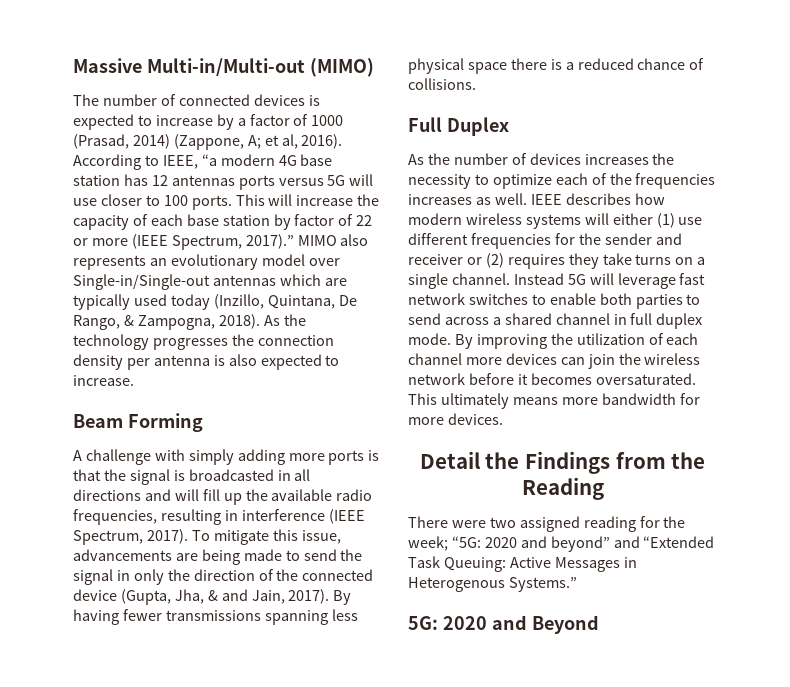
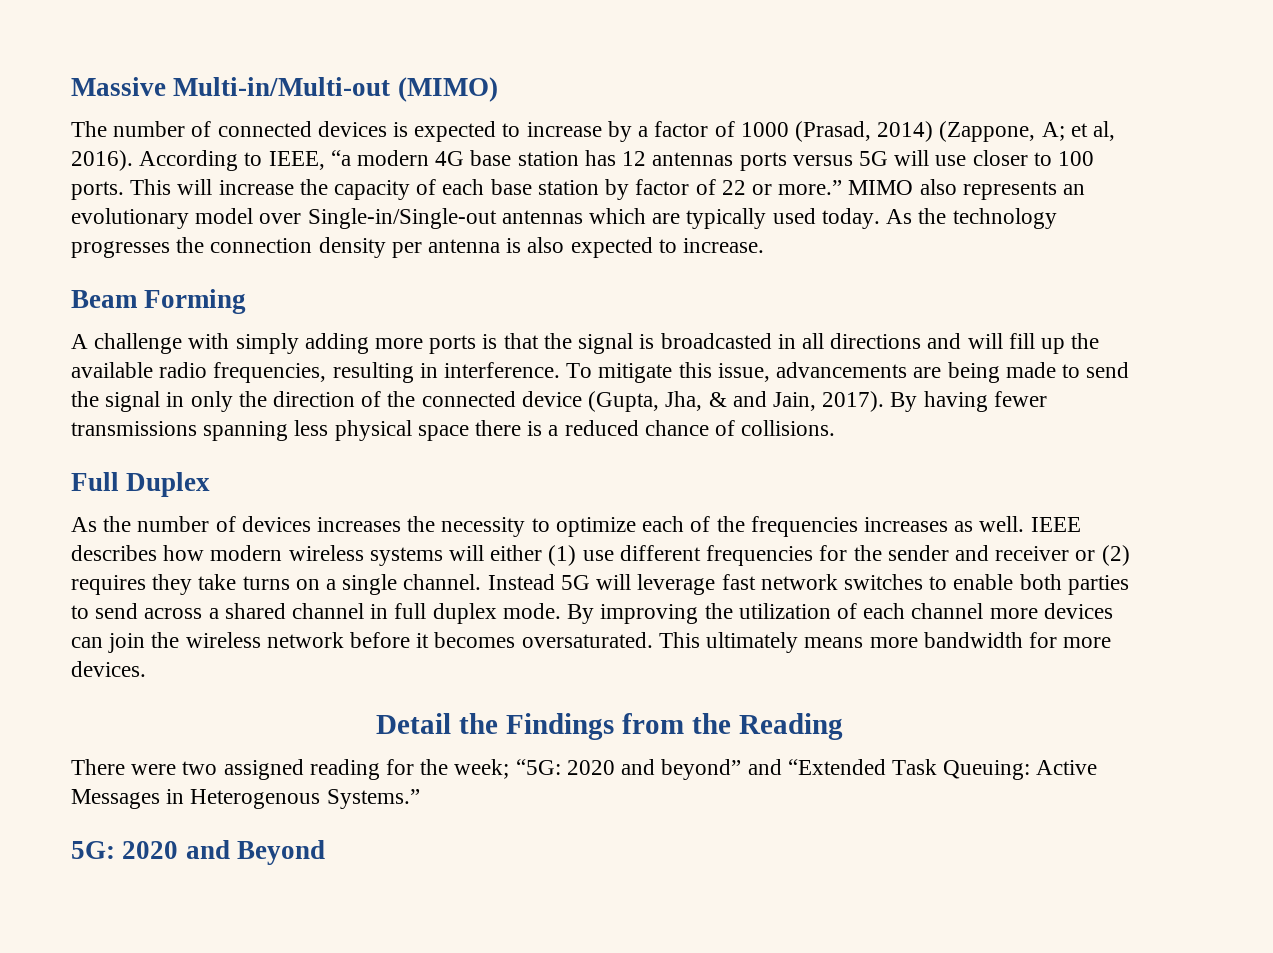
- This will increase the capacity of each base station by factor of 22 or more (IEEE Spectrum, 2017).”
+ This will increase the capacity of each base station by factor of 22 or more.”
- MIMO also represents an evolutionary model over Single-in/Single-out antennas which are typically used today (Inzillo, Quintana, De Rango, & Zampogna, 2018).
+ MIMO also represents an evolutionary model over Single-in/Single-out antennas which are typically used today.
- A challenge with simply adding more ports is that the signal is broadcasted in all directions and will fill up the available radio frequencies, resulting in interference (IEEE Spectrum, 2017).
+ A challenge with simply adding more ports is that the signal is broadcasted in all directions and will fill up the available radio frequencies, resulting in interference.

